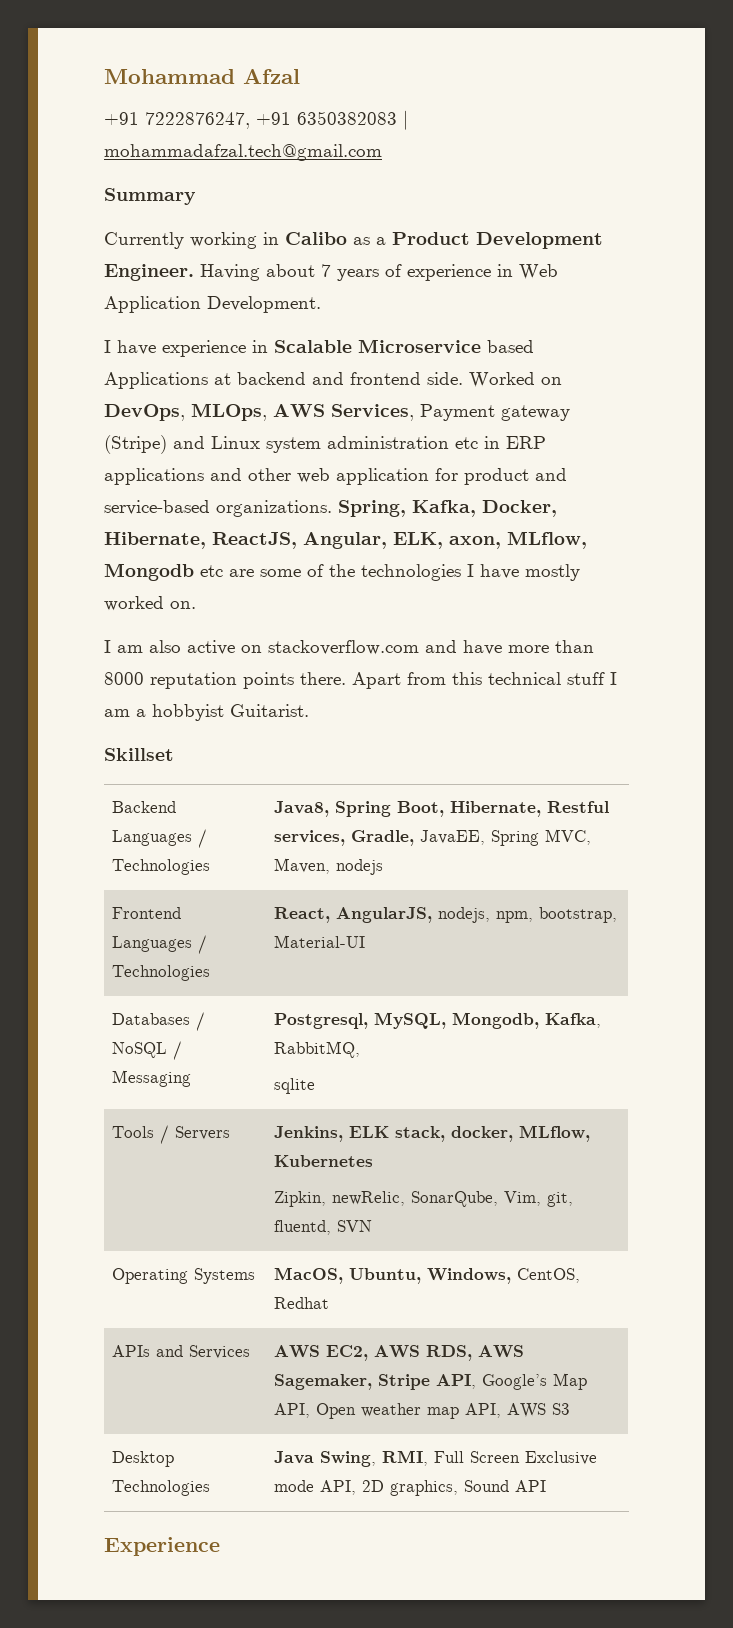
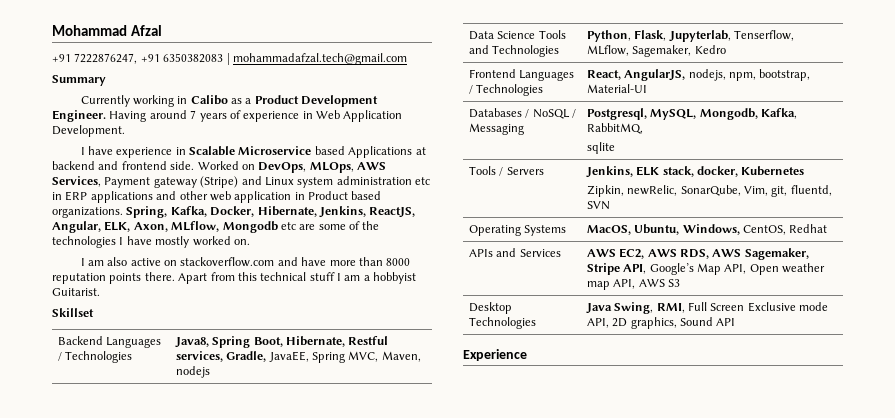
- Having about 7 years of experience in Web Application Development.
+ Having around 7 years of experience in Web Application Development.
- Worked on DevOps, MLOps, AWS Services, Payment gateway (Stripe) and Linux system administration etc in ERP applications and other web application for product and service-based organizations.
+ Worked on DevOps, MLOps, AWS Services, Payment gateway (Stripe) and Linux system administration etc in ERP applications and other web application in Product based organizations.
- Spring, Kafka, Docker, Hibernate, ReactJS, Angular, ELK, axon, MLflow, Mongodb etc are some of the technologies I have mostly worked on.
+ Spring, Kafka, Docker, Hibernate, Jenkins, ReactJS, Angular, ELK, Axon, MLflow, Mongodb etc are some of the technologies I have mostly worked on.
+ Data Science Tools and Technologies | Python, Flask, Jupyterlab, Tenserflow, MLflow, Sagemaker, Kedro
- Tools / Servers | Jenkins, ELK stack, docker, MLflow, Kubernetes
+ Tools / Servers | Jenkins, ELK stack, docker, Kubernetes

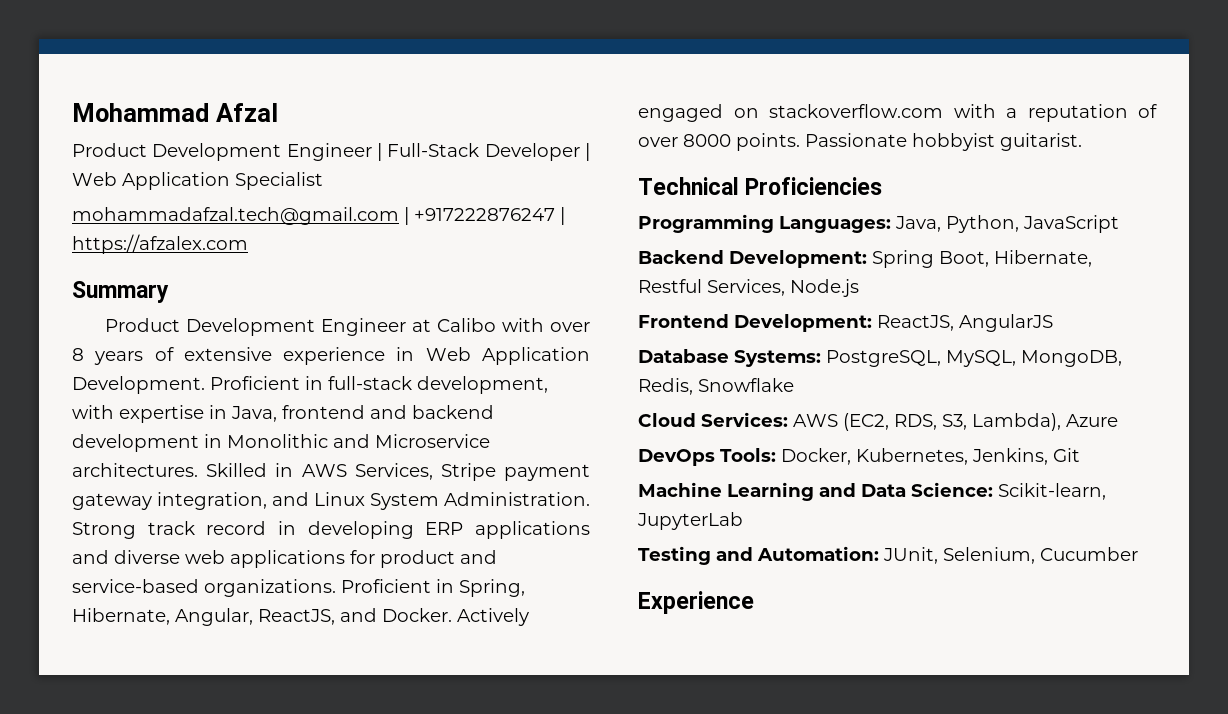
- +91 7222876247, +91 6350382083 | mohammadafzal.tech@gmail.com
+ Product Development Engineer | Full-Stack Developer | Web Application Specialist
+ mohammadafzal.tech@gmail.com | +917222876247 | https://afzalex.com
  Summary
- Currently working in Calibo as a Product Development Engineer. Having around 7 years of experience in Web Application Development.
- I have experience in Scalable Microservice based Applications at backend and frontend side. Worked on DevOps, MLOps, AWS Services, Payment gateway (Stripe) and Linux system administration etc in ERP applications and other web application in Product based organizations. Spring, Kafka, Docker, Hibernate, Jenkins, ReactJS, Angular, ELK, Axon, MLflow, Mongodb etc are some of the technologies I have mostly worked on.
- I am also active on stackoverflow.com and have more than 8000 reputation points there. Apart from this technical stuff I am a hobbyist Guitarist.
- Skillset
- Backend Languages / Technologies | Java8, Spring Boot, Hibernate, Restful services, Gradle, JavaEE, Spring MVC, Maven, nodejs
- Data Science Tools and Technologies | Python, Flask, Jupyterlab, Tenserflow, MLflow, Sagemaker, Kedro
- Frontend Languages / Technologies | React, AngularJS, nodejs, npm, bootstrap, Material-UI
- Databases / NoSQL / Messaging | Postgresql, MySQL, Mongodb, Kafka, RabbitMQ,
- sqlite
- Tools / Servers | Jenkins, ELK stack, docker, Kubernetes
- Zipkin, newRelic, SonarQube, Vim, git, fluentd, SVN
- Operating Systems | MacOS, Ubuntu, Windows, CentOS, Redhat
- APIs and Services | AWS EC2, AWS RDS, AWS Sagemaker, Stripe API, Google’s Map API, Open weather map API, AWS S3
- Desktop Technologies | Java Swing, RMI, Full Screen Exclusive mode API, 2D graphics, Sound API
+ Product Development Engineer at Calibo with over 8 years of extensive experience in Web Application Development. Proficient in full-stack development, with expertise in Java, frontend and backend development in Monolithic and Microservice architectures. Skilled in AWS Services, Stripe payment gateway integration, and Linux System Administration. Strong track record in developing ERP applications and diverse web applications for product and service-based organizations. Proficient in Spring, Hibernate, Angular, ReactJS, and Docker. Actively engaged on stackoverflow.com with a reputation of over 8000 points. Passionate hobbyist guitarist.
+ Technical Proficiencies
+ Programming Languages: Java, Python, JavaScript
+ Backend Development: Spring Boot, Hibernate, Restful Services, Node.js
+ Frontend Development: ReactJS, AngularJS
+ Database Systems: PostgreSQL, MySQL, MongoDB, Redis, Snowflake
+ Cloud Services: AWS (EC2, RDS, S3, Lambda), Azure
+ DevOps Tools: Docker, Kubernetes, Jenkins, Git
+ Machine Learning and Data Science: Scikit-learn, JupyterLab
+ Testing and Automation: JUnit, Selenium, Cucumber

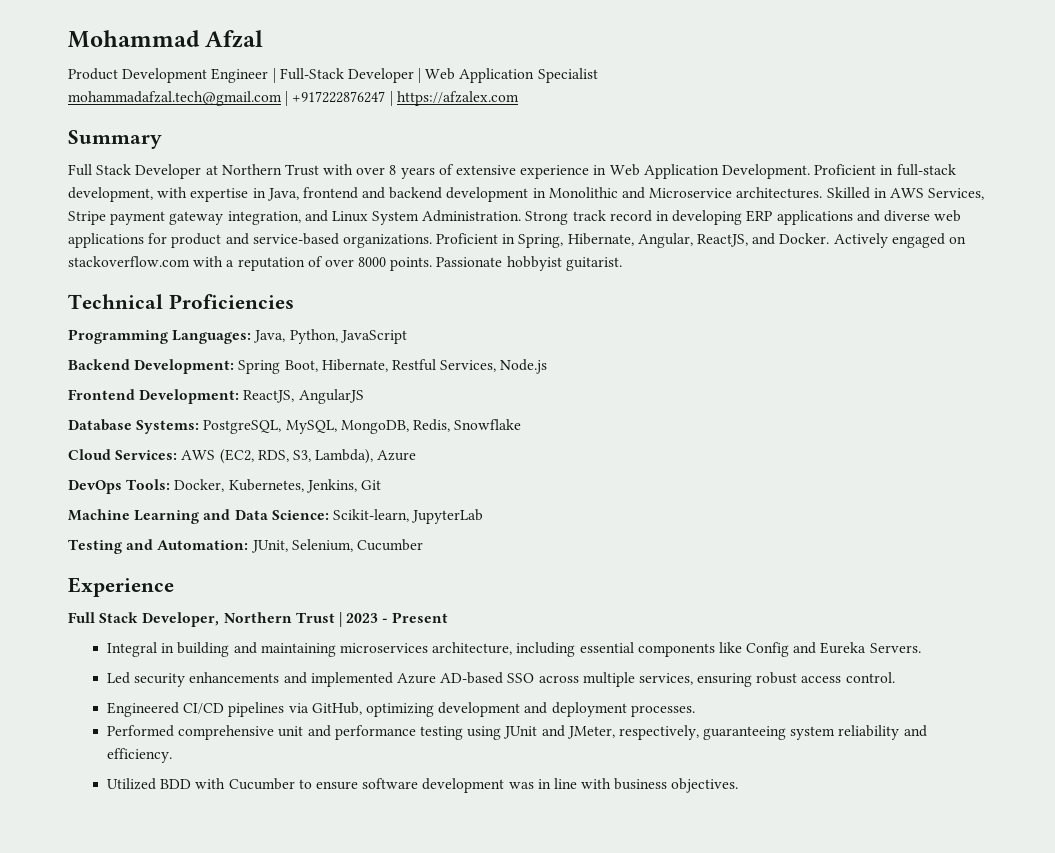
- Product Development Engineer at Calibo with over 8 years of extensive experience in Web Application Development.
+ Full Stack Developer at Northern Trust with over 8 years of extensive experience in Web Application Development.
+ Full Stack Developer, Northern Trust | 2023 - Present
+ Integral in building and maintaining microservices architecture, including essential components like Config and Eureka Servers.
+ Led security enhancements and implemented Azure AD-based SSO across multiple services, ensuring robust access control.
+ Engineered CI/CD pipelines via GitHub, optimizing development and deployment processes.
+ Performed comprehensive unit and performance testing using JUnit and JMeter, respectively, guaranteeing system reliability and efficiency.
+ Utilized BDD with Cucumber to ensure software development was in line with business objectives.

